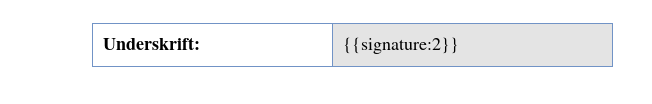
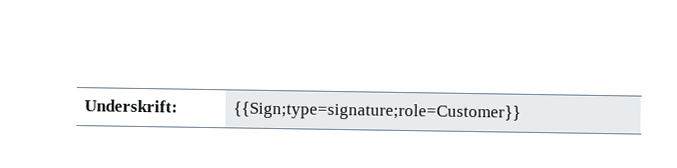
- Underskrift: | {{signature:2}}
+ Underskrift: | {{Sign;type=signature;role=Customer}}

